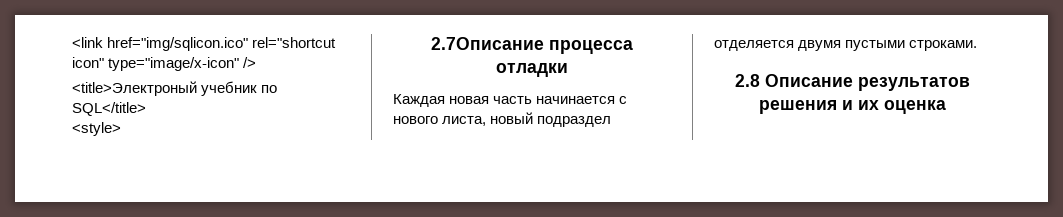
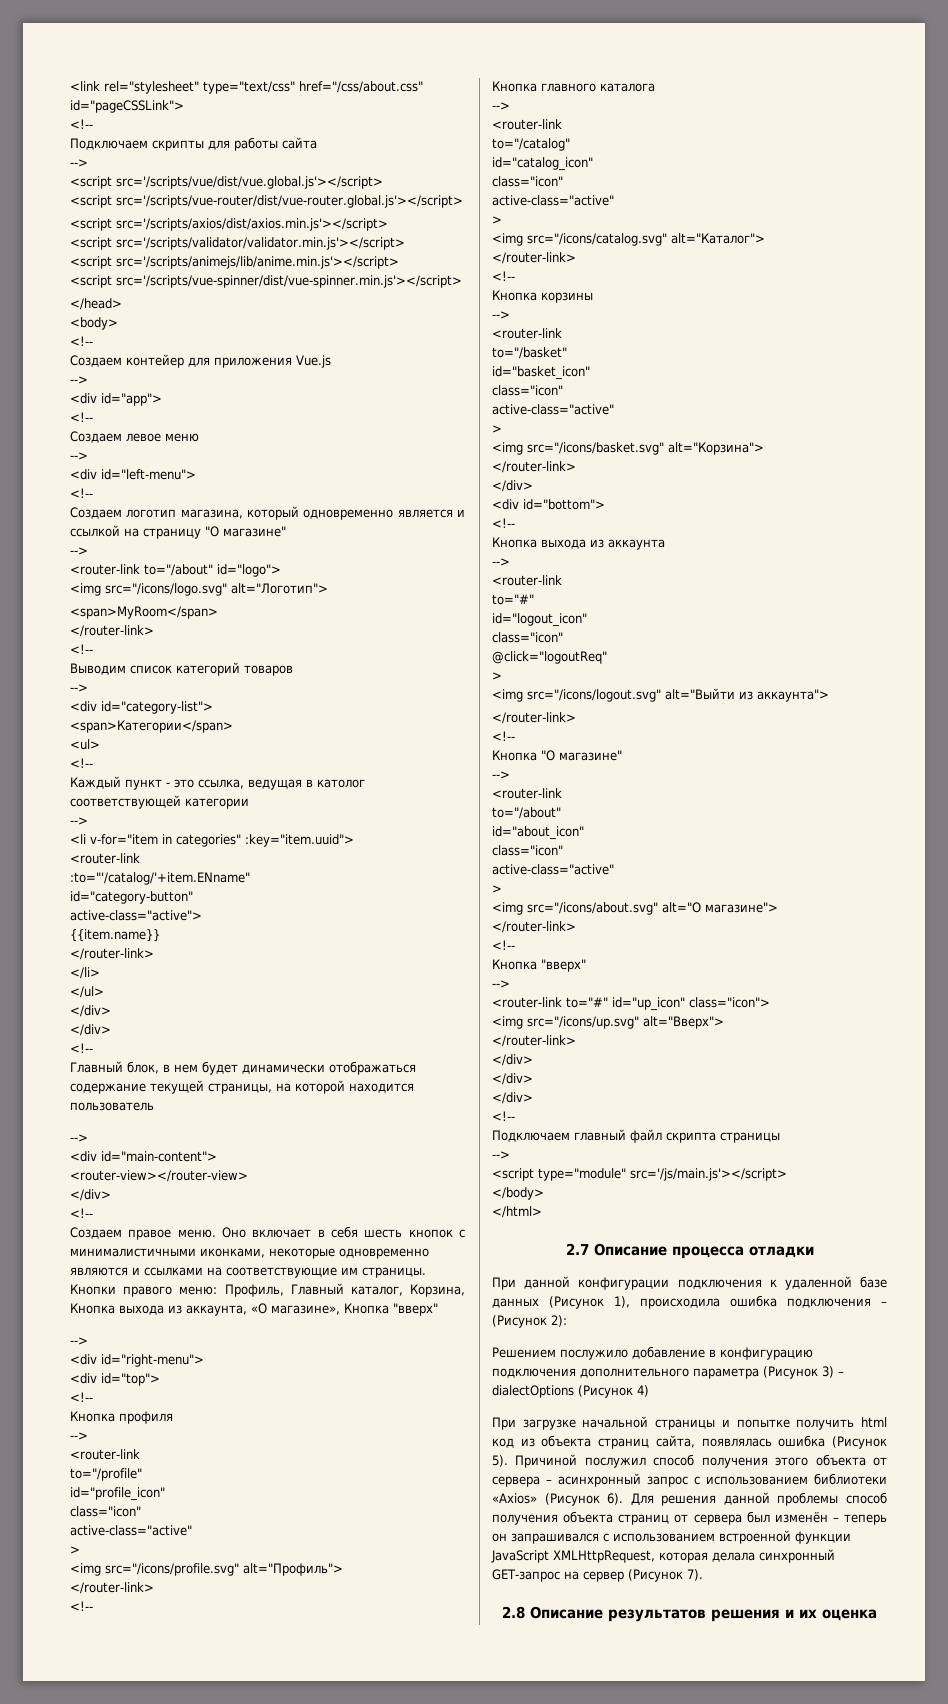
- <link href="img/sqlicon.ico" rel="shortcut icon" type="image/x-icon" />
- <title>Электроный учебник по SQL</title>
- <style>
- 2.7Описание процесса отладки
- Каждая новая часть начинается с нового листа, новый подраздел отделяется двумя пустыми строками.
+ <link rel="stylesheet" type="text/css" href="/css/about.css" id="pageCSSLink">
+ <!--
+ Подключаем скрипты для работы сайта
+ -->
+ <script src='/scripts/vue/dist/vue.global.js'></script>
+ <script src='/scripts/vue-router/dist/vue-router.global.js'></script>
+ <script src='/scripts/axios/dist/axios.min.js'></script>
+ <script src='/scripts/validator/validator.min.js'></script>
+ <script src='/scripts/animejs/lib/anime.min.js'></script>
+ <script src='/scripts/vue-spinner/dist/vue-spinner.min.js'></script>
+ </head>
+ <body>
+ <!--
+ Создаем контейер для приложения Vue.js
+ -->
+ <div id="app">
+ <!--
+ Создаем левое меню
+ -->
+ <div id="left-menu">
+ <!--
+ Создаем логотип магазина, который одновременно является и ссылкой на страницу "О магазине"
+ -->
+ <router-link to="/about" id="logo">
+ <img src="/icons/logo.svg" alt="Логотип">
+ <span>MyRoom</span>
+ </router-link>
+ <!--
+ Выводим список категорий товаров
+ -->
+ <div id="category-list">
+ <span>Категории</span>
+ <ul>
+ <!--
+ Каждый пункт - это ссылка, ведущая в католог соответствующей категории
+ -->
+ <li v-for="item in categories" :key="item.uuid">
+ <router-link
+ :to="'/catalog/'+item.ENname"
+ id="category-button"
+ active-class="active">
+ {{item.name}}
+ </router-link>
+ </li>
+ </ul>
+ </div>
+ </div>
+ <!--
+ Главный блок, в нем будет динамически отображаться содержание текущей страницы, на которой находится пользователь
+ -->
+ <div id="main-content">
+ <router-view></router-view>
+ </div>
+ <!--
+ Создаем правое меню. Оно включает в себя шесть кнопок с минималистичными иконками, некоторые одновременно являются и ссылками на соответствующие им страницы. Кнопки правого меню: Профиль, Главный каталог, Корзина, Кнопка выхода из аккаунта, «О магазине», Кнопка "вверх"
+ -->
+ <div id="right-menu">
+ <div id="top">
+ <!--
+ Кнопка профиля
+ -->
+ <router-link
+ to="/profile"
+ id="profile_icon"
+ class="icon"
+ active-class="active"
+ >
+ <img src="/icons/profile.svg" alt="Профиль">
+ </router-link>
+ <!--
+ Кнопка главного каталога
+ -->
+ <router-link
+ to="/catalog"
+ id="catalog_icon"
+ class="icon"
+ active-class="active"
+ >
+ <img src="/icons/catalog.svg" alt="Каталог">
+ </router-link>
+ <!--
+ Кнопка корзины
+ -->
+ <router-link
+ to="/basket"
+ id="basket_icon"
+ class="icon"
+ active-class="active"
+ >
+ <img src="/icons/basket.svg" alt="Корзина">
+ </router-link>
+ </div>
+ <div id="bottom">
+ <!--
+ Кнопка выхода из аккаунта
+ -->
+ <router-link
+ to="#"
+ id="logout_icon"
+ class="icon"
+ @click="logoutReq"
+ >
+ <img src="/icons/logout.svg" alt="Выйти из аккаунта">
+ </router-link>
+ <!--
+ Кнопка "О магазине"
+ -->
+ <router-link
+ to="/about"
+ id="about_icon"
+ class="icon"
+ active-class="active"
+ >
+ <img src="/icons/about.svg" alt="О магазине">
+ </router-link>
+ <!--
+ Кнопка "вверх"
+ -->
+ <router-link to="#" id="up_icon" class="icon">
+ <img src="/icons/up.svg" alt="Вверх">
+ </router-link>
+ </div>
+ </div>
+ </div>
+ <!--
+ Подключаем главный файл скрипта страницы
+ -->
+ <script type="module" src='/js/main.js'></script>
+ </body>
+ </html>
+ 2.7 Описание процесса отладки
+ При данной конфигурации подключения к удаленной базе данных (Рисунок 1), происходила ошибка подключения – (Рисунок 2):
+ Решением послужило добавление в конфигурацию подключения дополнительного параметра (Рисунок 3) – dialectOptions (Рисунок 4)
+ При загрузке начальной страницы и попытке получить html код из объекта страниц сайта, появлялась ошибка (Рисунок 5). Причиной послужил способ получения этого объекта от сервера – асинхронный запрос с использованием библиотеки «Axios» (Рисунок 6). Для решения данной проблемы способ получения объекта страниц от сервера был изменён – теперь он запрашивался с использованием встроенной функции JavaScript XMLHttpRequest, которая делала синхронный GET-запрос на сервер (Рисунок 7).

